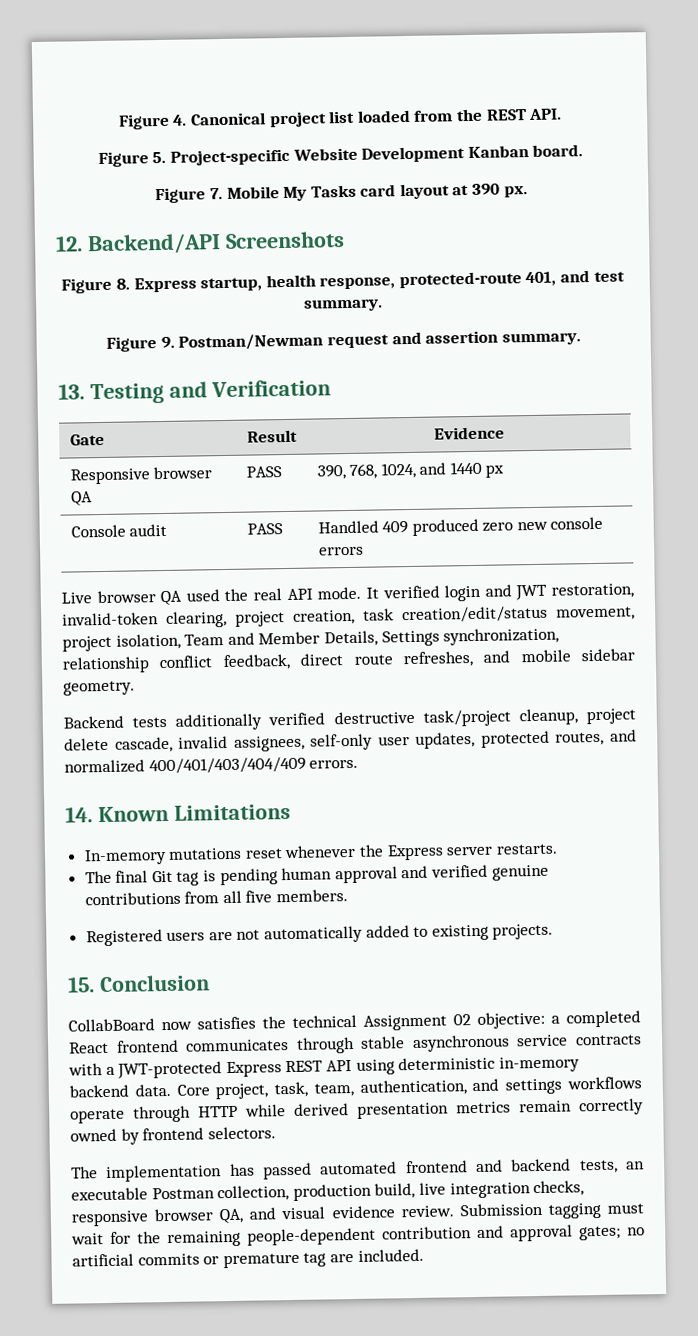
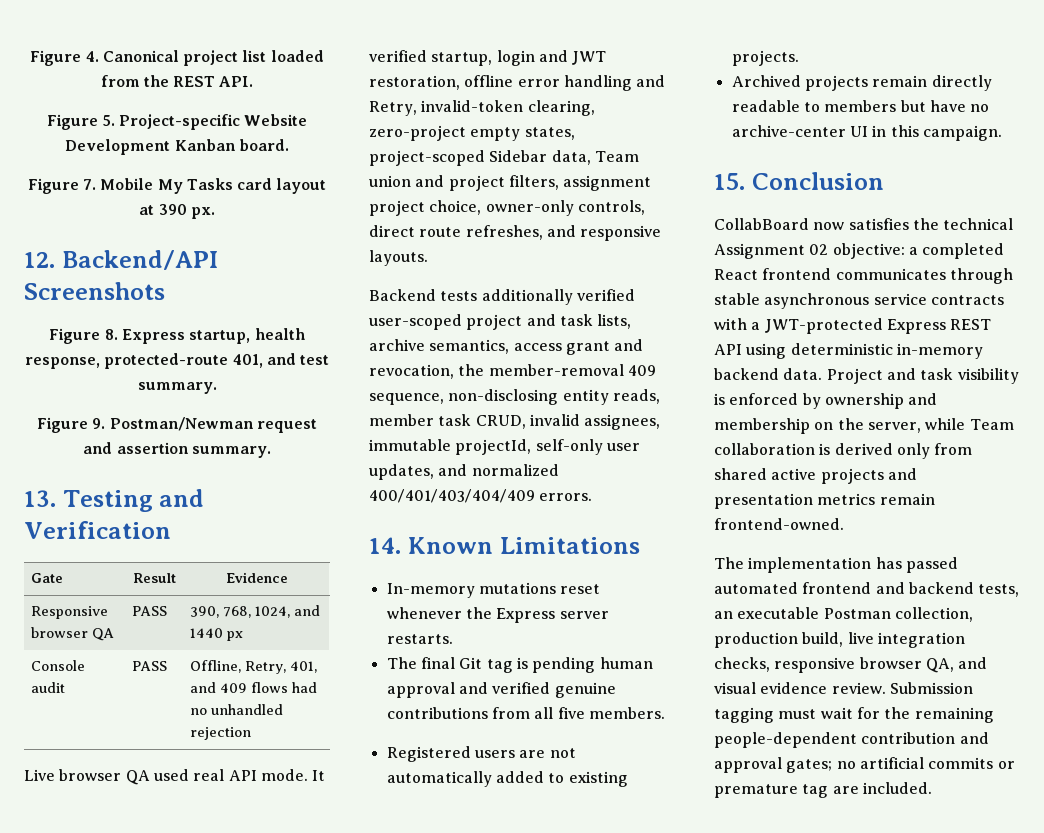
- Console audit | PASS | Handled 409 produced zero new console errors
+ Console audit | PASS | Offline, Retry, 401, and 409 flows had no unhandled rejection
- Live browser QA used the real API mode.
+ Live browser QA used real API mode.
- It verified login and JWT restoration, invalid-token clearing, project creation, task creation/edit/status movement, project isolation, Team and Member Details, Settings synchronization, relationship conflict feedback, direct route refreshes, and mobile sidebar geometry.
+ It verified startup, login and JWT restoration, offline error handling and Retry, invalid-token clearing, zero-project empty states, project-scoped Sidebar data, Team union and project filters, assignment project choice, owner-only controls, direct route refreshes, and responsive layouts.
- Backend tests additionally verified destructive task/project cleanup, project delete cascade, invalid assignees, self-only user updates, protected routes, and normalized 400/401/403/404/409 errors.
+ Backend tests additionally verified user-scoped project and task lists, archive semantics, access grant and revocation, the member-removal 409 sequence, non-disclosing entity reads, member task CRUD, invalid assignees, immutable projectId, self-only user updates, and normalized 400/401/403/404/409 errors.
+ Archived projects remain directly readable to members but have no archive-center UI in this campaign.
- Core project, task, team, authentication, and settings workflows operate through HTTP while derived presentation metrics remain correctly owned by frontend selectors.
+ Project and task visibility is enforced by ownership and membership on the server, while Team collaboration is derived only from shared active projects and presentation metrics remain frontend-owned.

